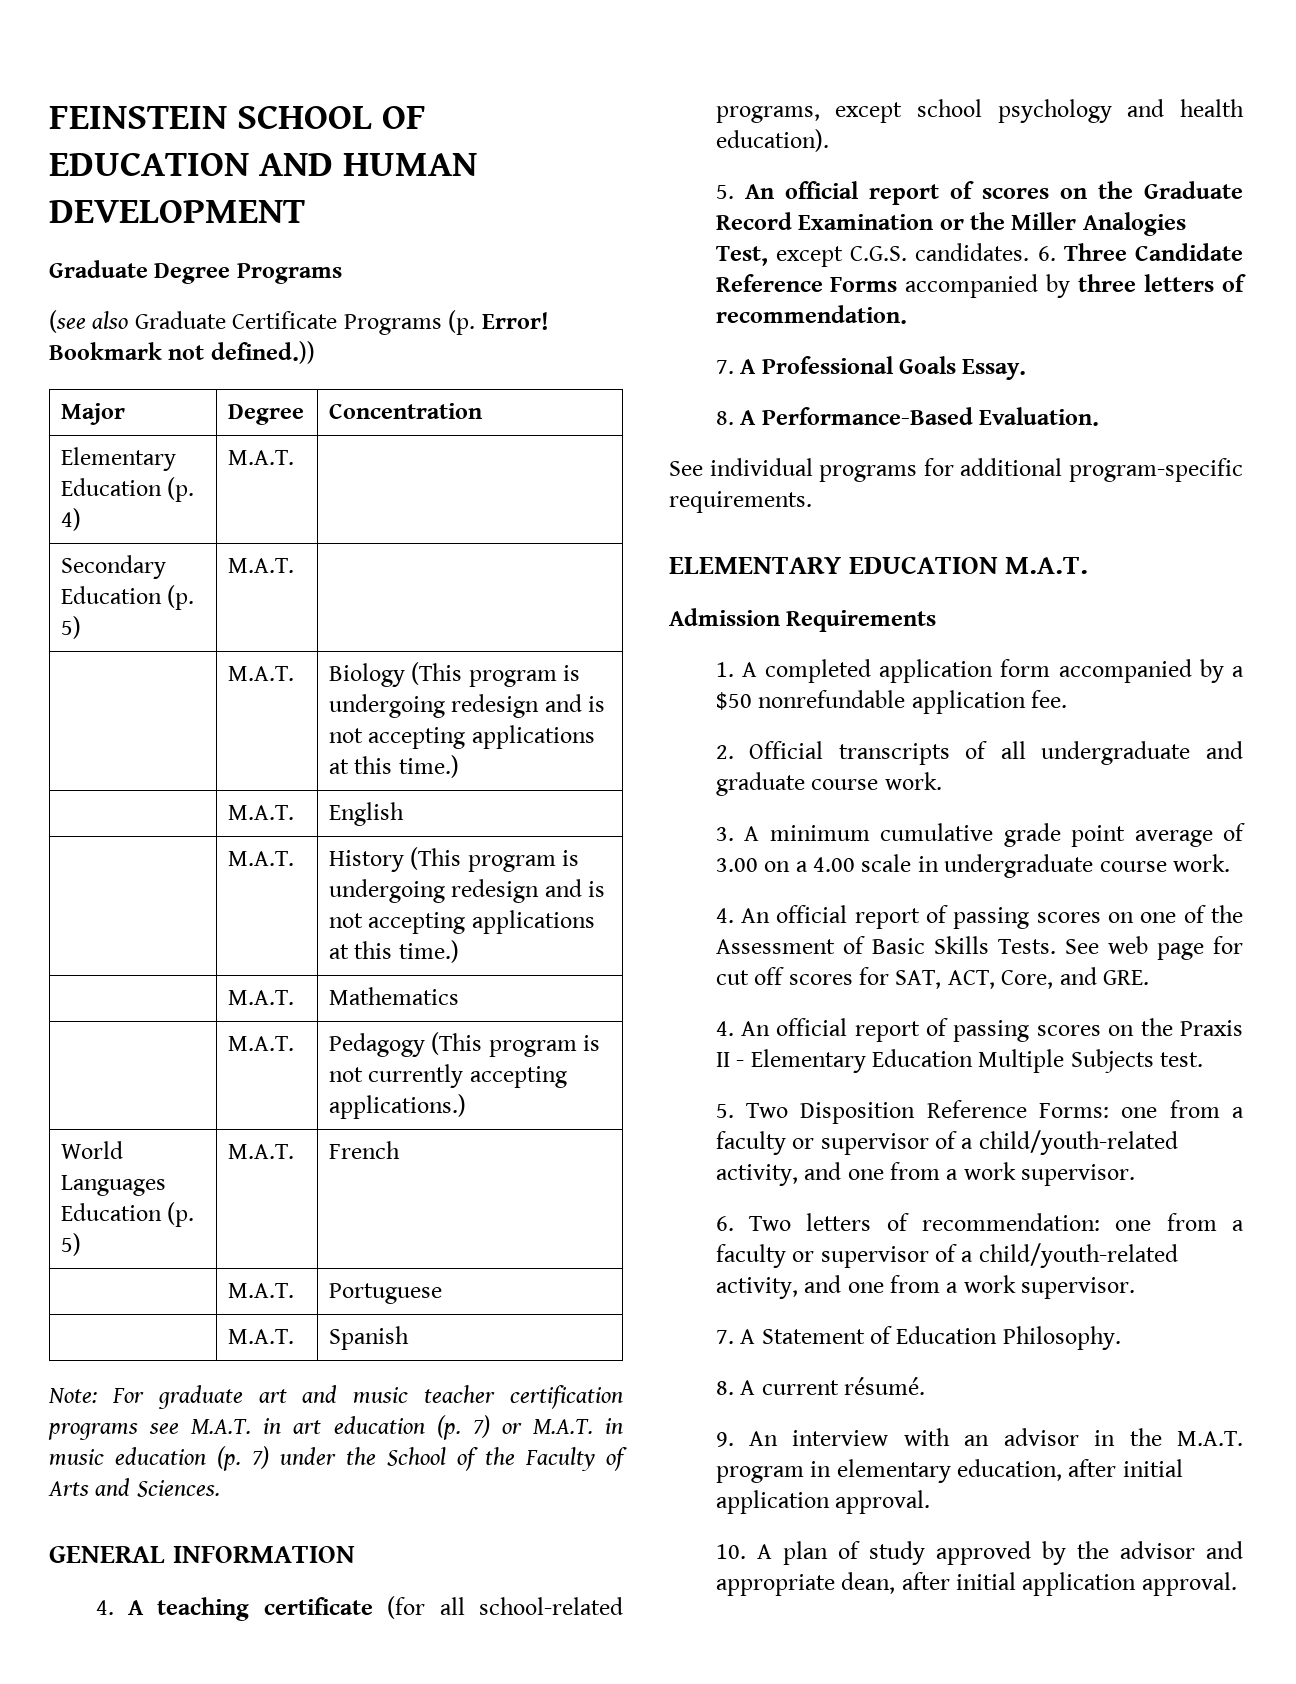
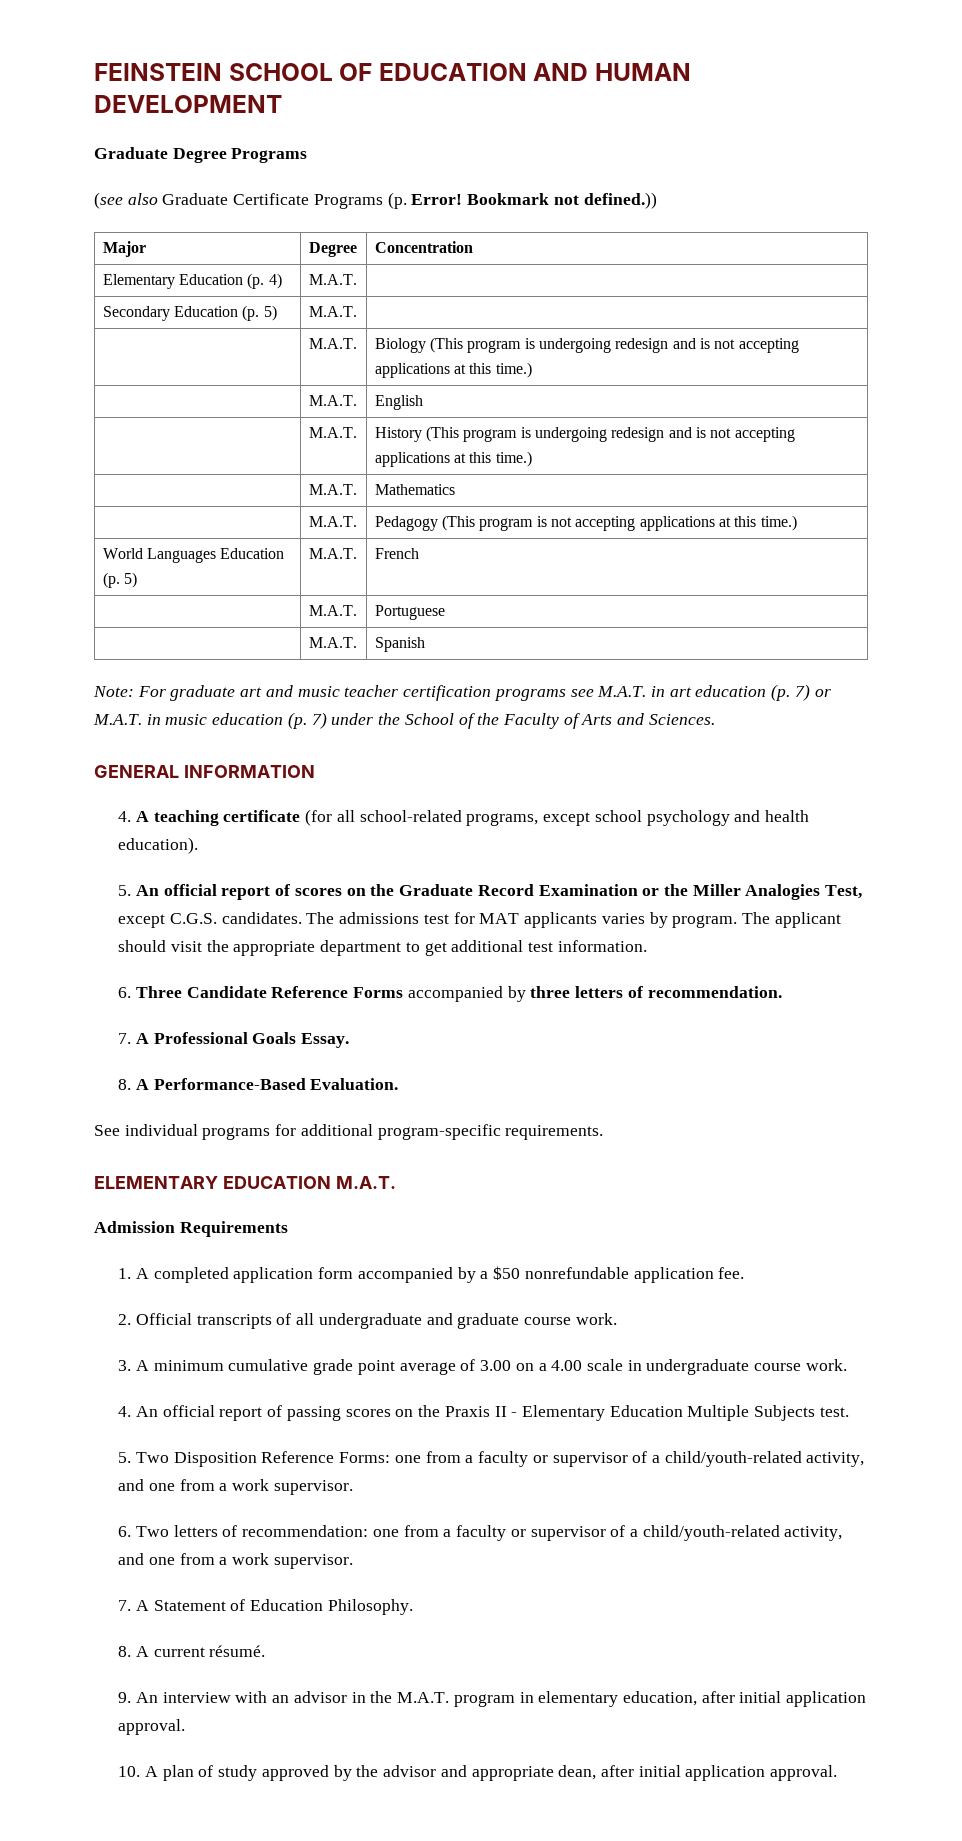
- | M.A.T. | Pedagogy (This program is not currently accepting applications.)
+ | M.A.T. | Pedagogy (This program is not accepting applications at this time.)
- 5. An official report of scores on the Graduate Record Examination or the Miller Analogies Test, except C.G.S. candidates. 6. Three Candidate Reference Forms accompanied by three letters of recommendation.
+ 5. An official report of scores on the Graduate Record Examination or the Miller Analogies Test, except C.G.S. candidates. The admissions test for MAT applicants varies by program. The applicant should visit the appropriate department to get additional test information.
+ 6. Three Candidate Reference Forms accompanied by three letters of recommendation.
- 4. An official report of passing scores on one of the Assessment of Basic Skills Tests. See web page for cut off scores for SAT, ACT, Core, and GRE.

